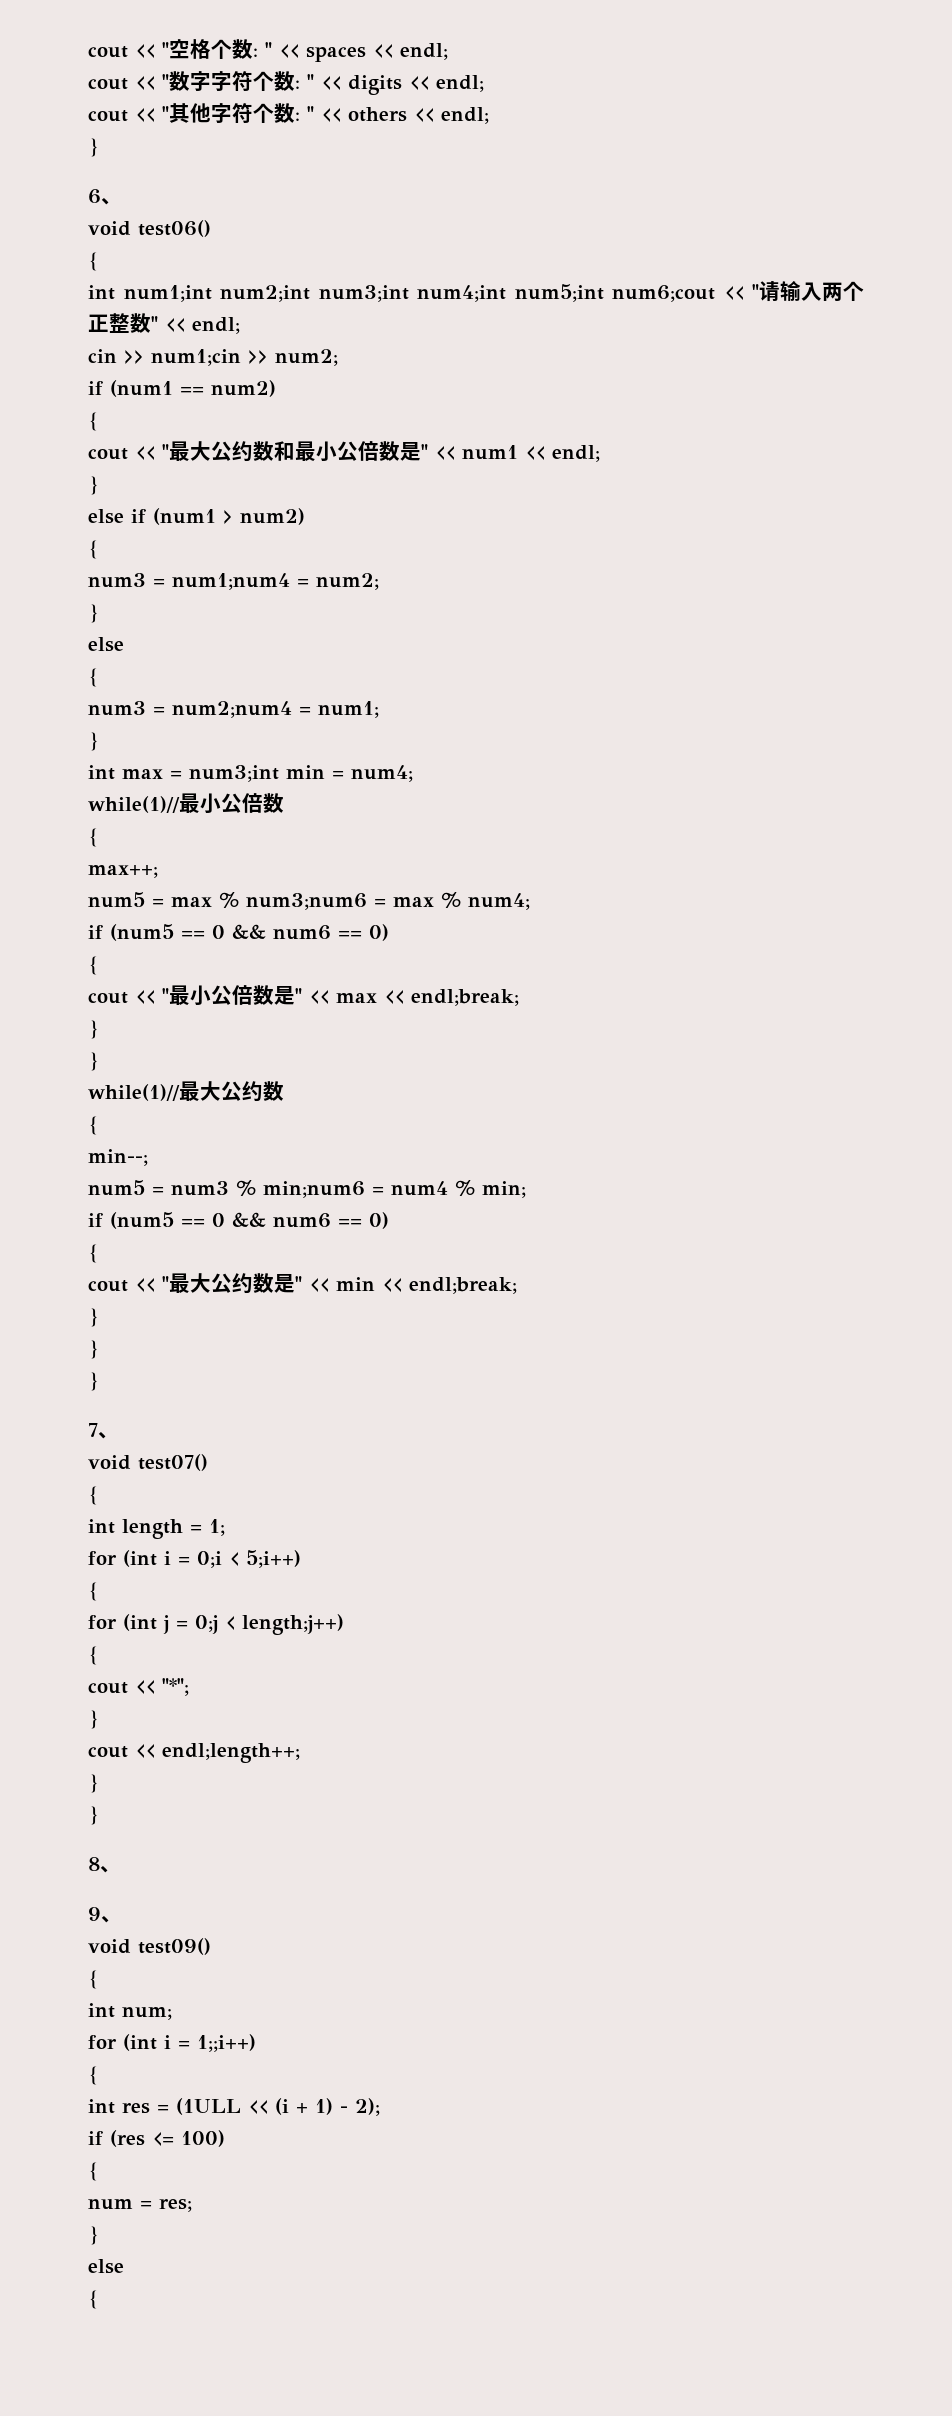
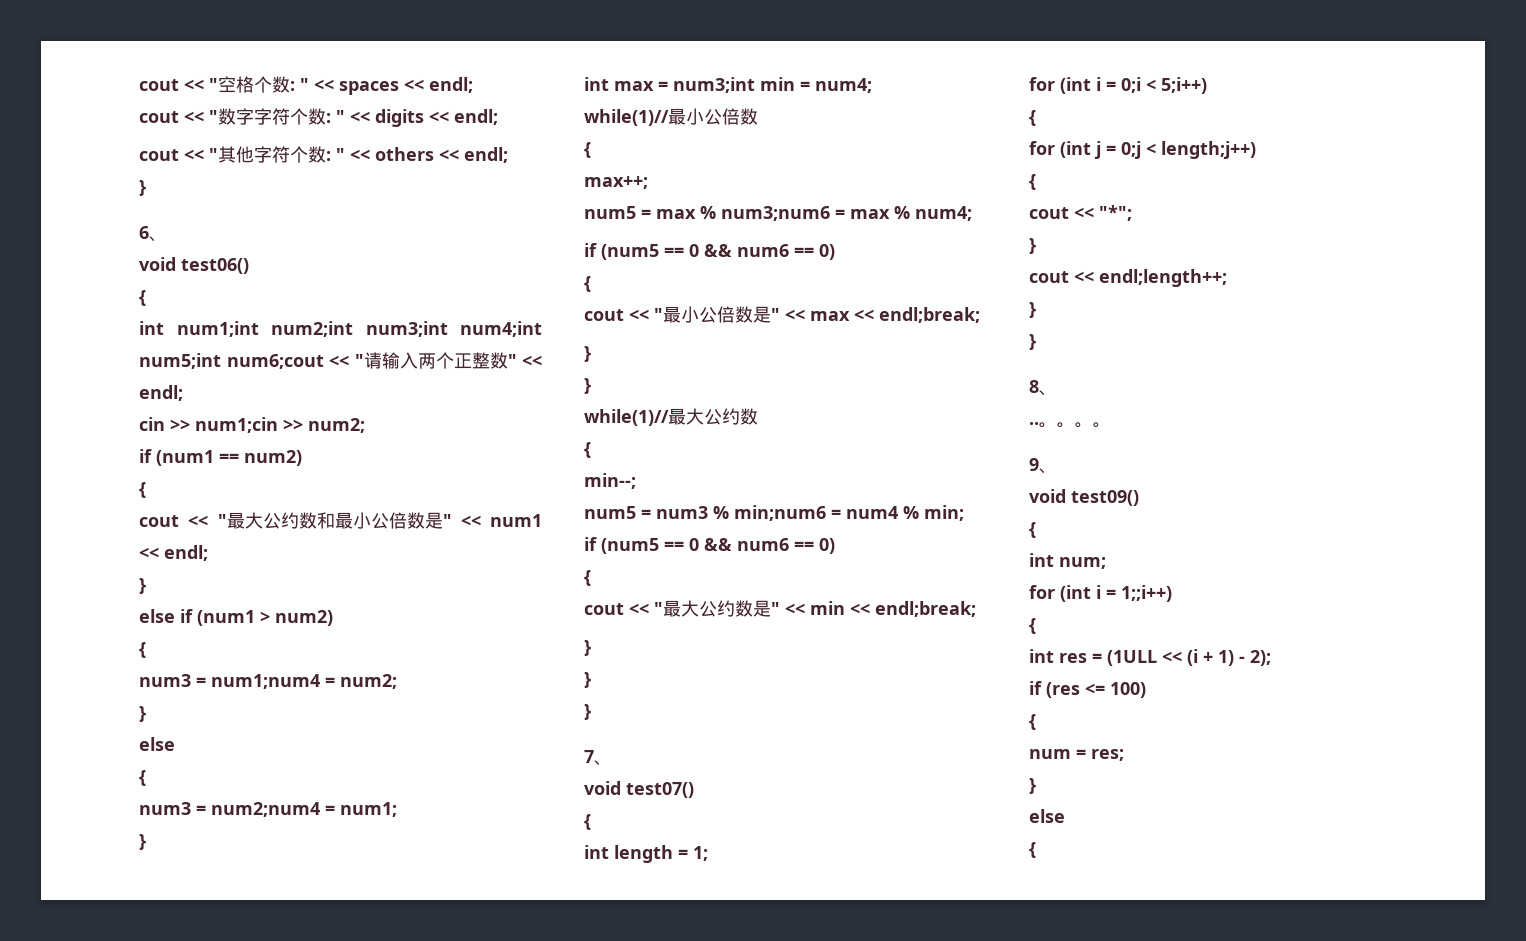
+ ..。。。。

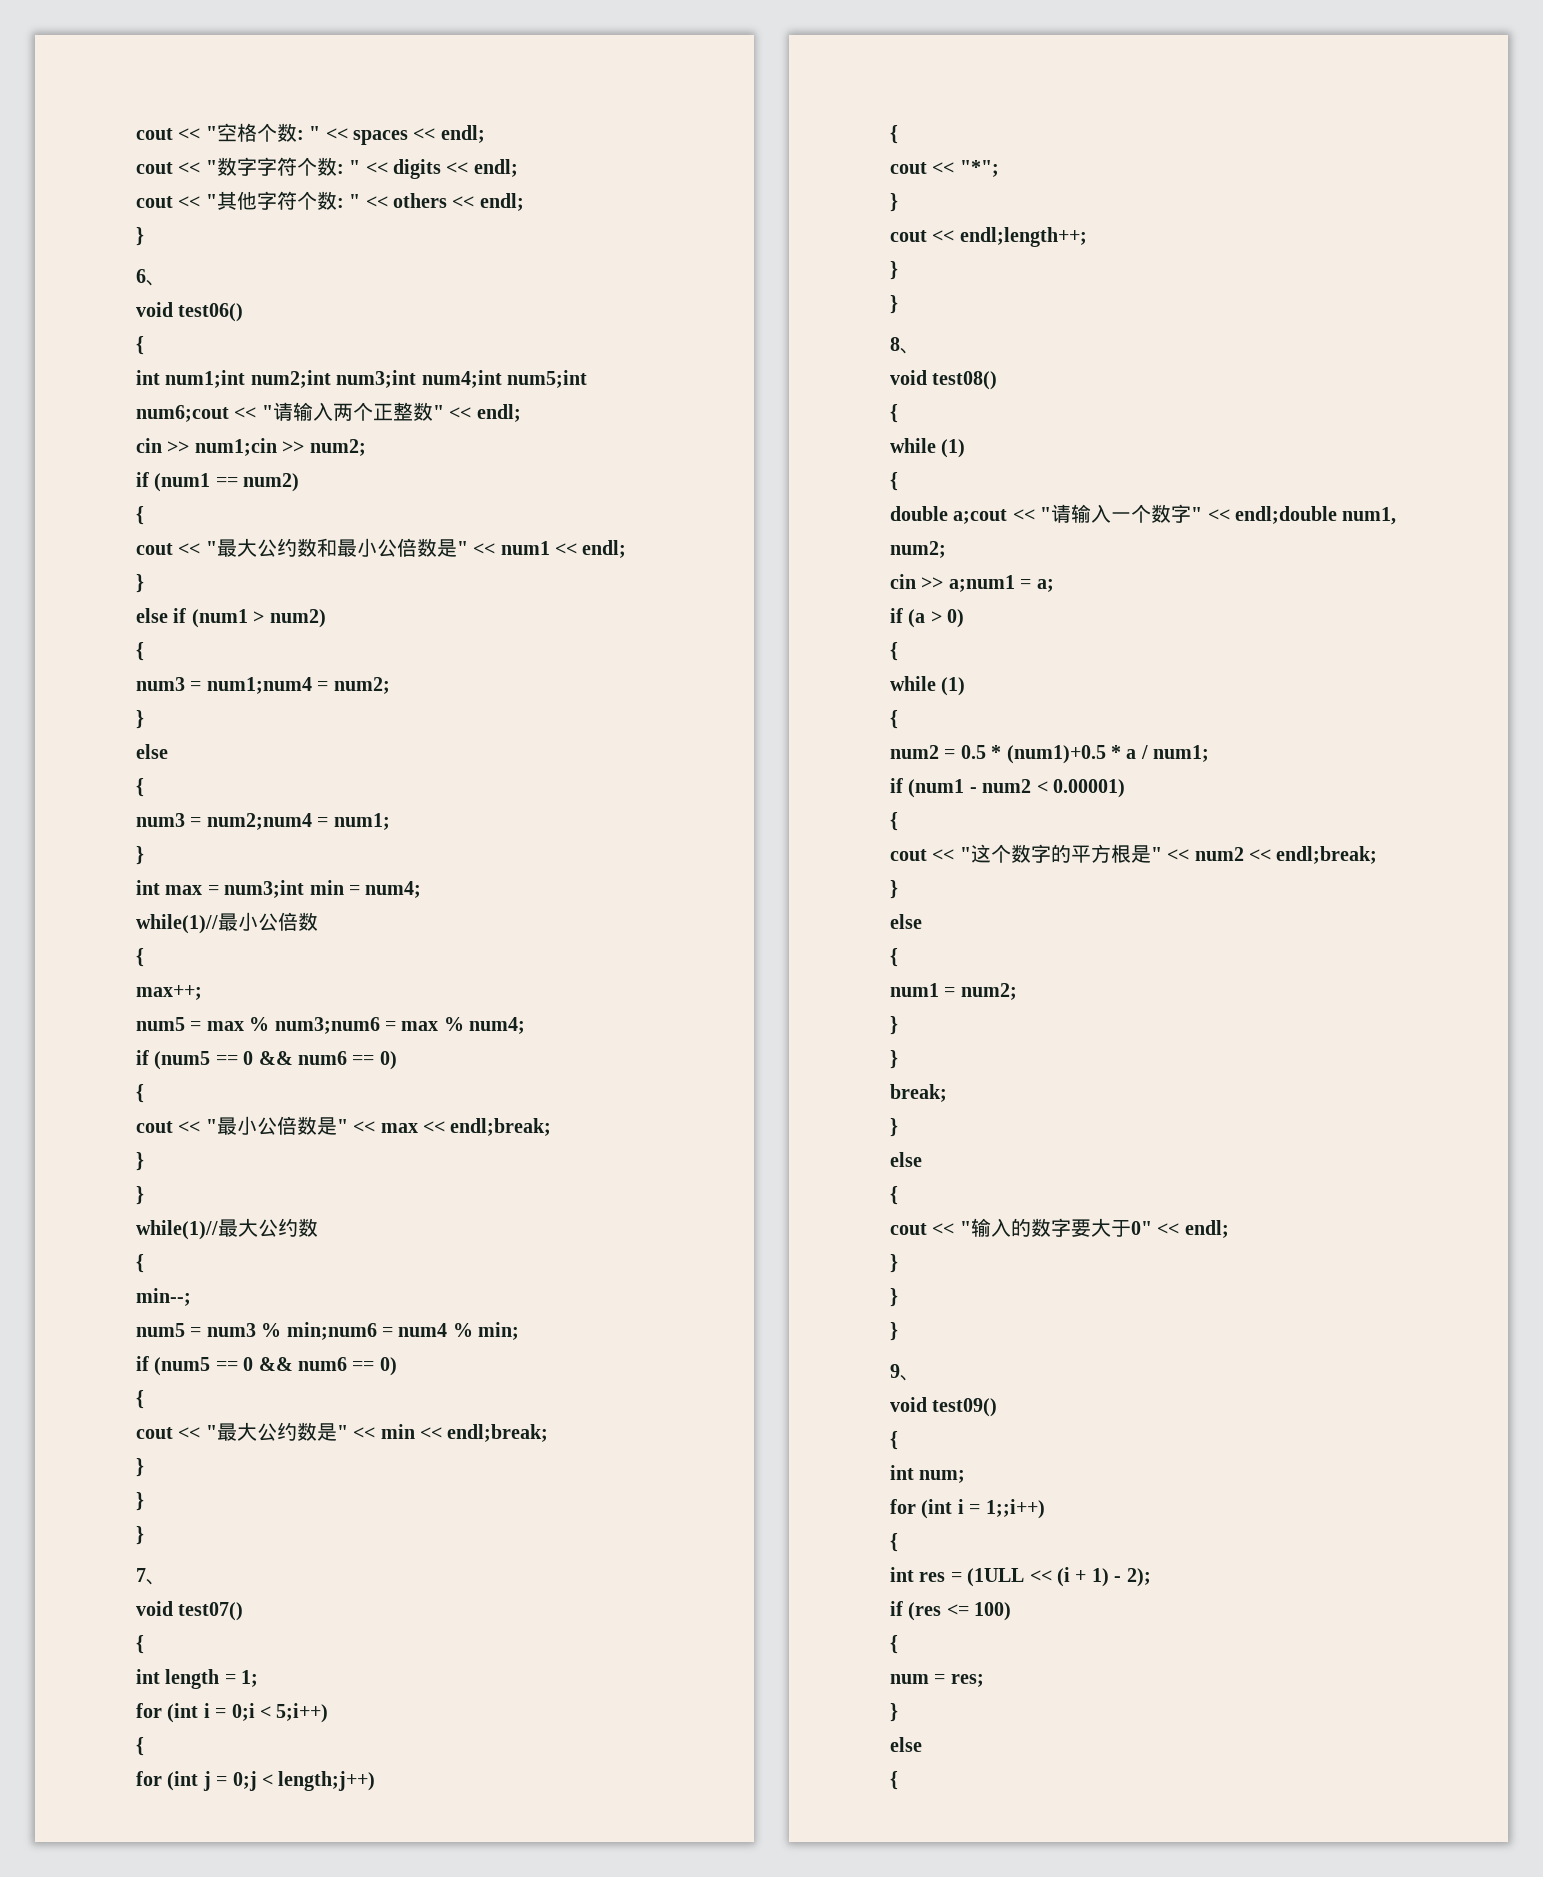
- ..。。。。
+ void test08()
+ {
+ while (1)
+ {
+ double a;cout << "请输入一个数字" << endl;double num1, num2;
+ cin >> a;num1 = a;
+ if (a > 0)
+ {
+ while (1)
+ {
+ num2 = 0.5 * (num1)+0.5 * a / num1;
+ if (num1 - num2 < 0.00001)
+ {
+ cout << "这个数字的平方根是" << num2 << endl;break;
+ }
+ else
+ {
+ num1 = num2;
+ }
+ }
+ break;
+ }
+ else
+ {
+ cout << "输入的数字要大于0" << endl;
+ }
+ }
+ }

